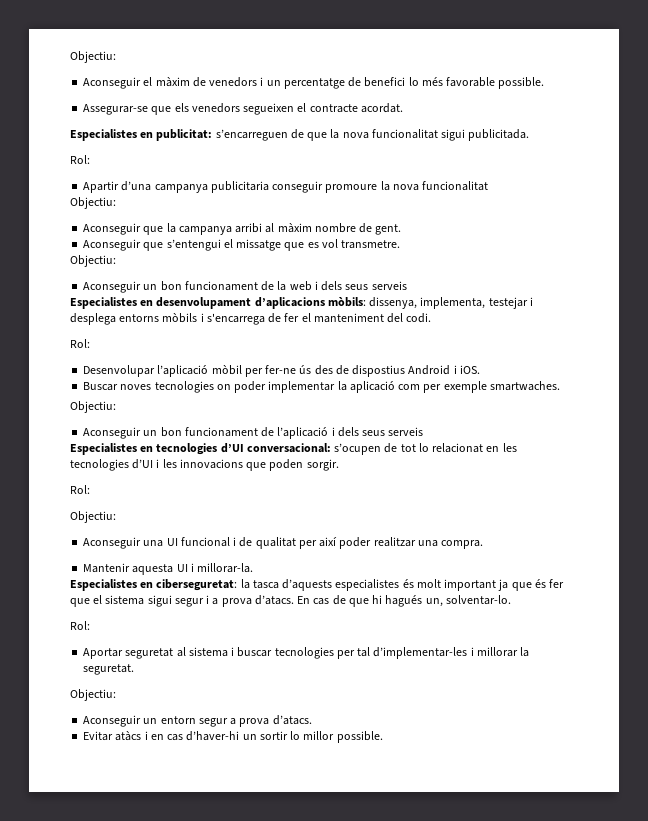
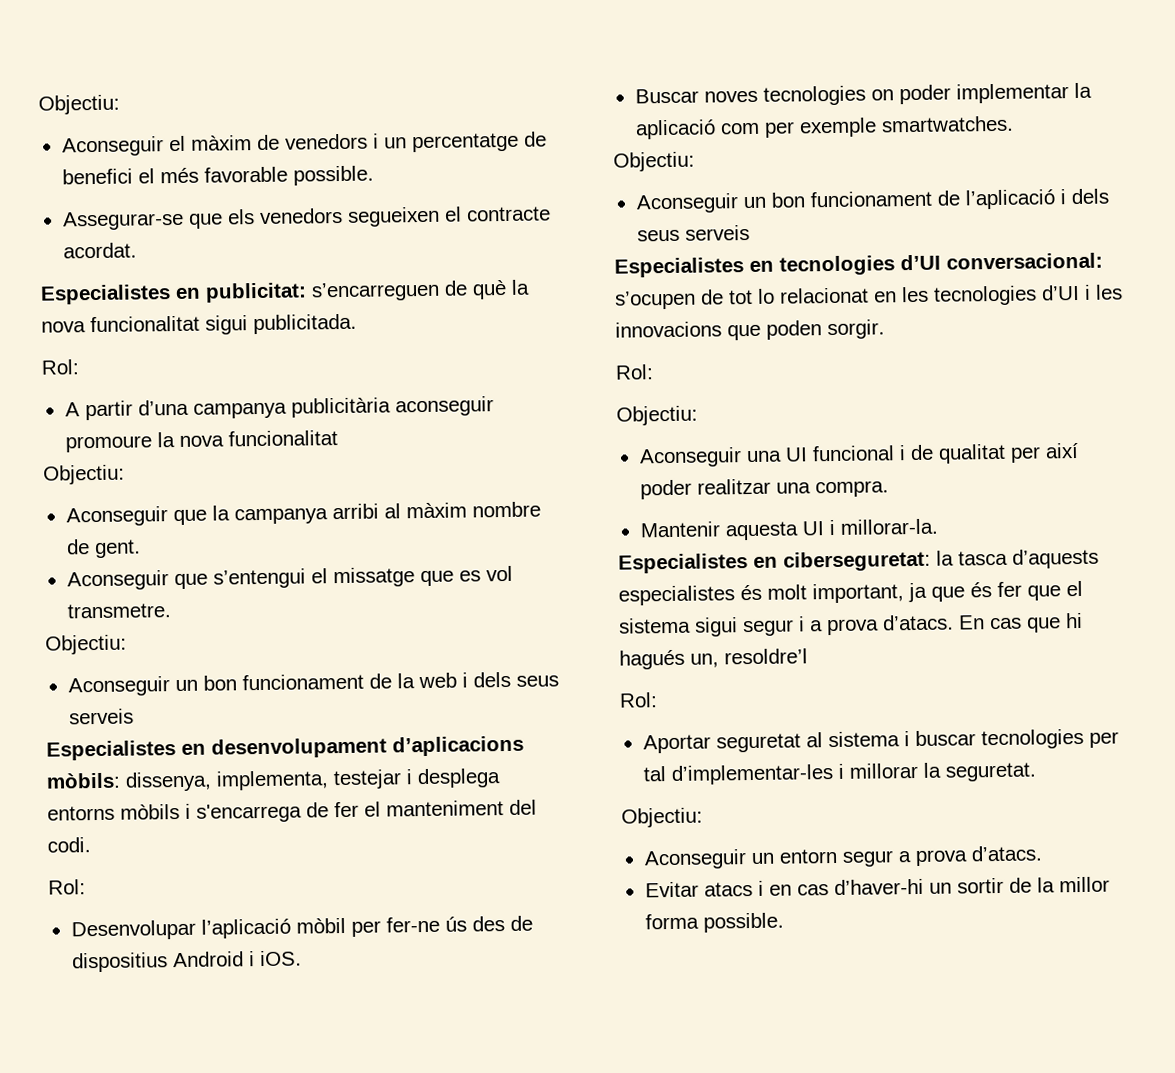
- Aconseguir el màxim de venedors i un percentatge de benefici lo més favorable possible.
+ Aconseguir el màxim de venedors i un percentatge de benefici el més favorable possible.
- Especialistes en publicitat: s’encarreguen de que la nova funcionalitat sigui publicitada.
+ Especialistes en publicitat: s’encarreguen de què la nova funcionalitat sigui publicitada.
- Apartir d’una campanya publicitaria conseguir promoure la nova funcionalitat
+ A partir d’una campanya publicitària aconseguir promoure la nova funcionalitat
- Desenvolupar l’aplicació mòbil per fer-ne ús des de dispostius Android i iOS.
+ Desenvolupar l’aplicació mòbil per fer-ne ús des de dispositius Android i iOS.
- Buscar noves tecnologies on poder implementar la aplicació com per exemple smartwaches.
+ Buscar noves tecnologies on poder implementar la aplicació com per exemple smartwatches.
- Especialistes en ciberseguretat: la tasca d’aquests especialistes és molt important ja que és fer que el sistema sigui segur i a prova d’atacs.
+ Especialistes en ciberseguretat: la tasca d’aquests especialistes és molt important, ja que és fer que el sistema sigui segur i a prova d’atacs.
- En cas de que hi hagués un, solventar-lo.
+ En cas que hi hagués un, resoldre’l
- Evitar atàcs i en cas d’haver-hi un sortir lo millor possible.
+ Evitar atacs i en cas d’haver-hi un sortir de la millor forma possible.

